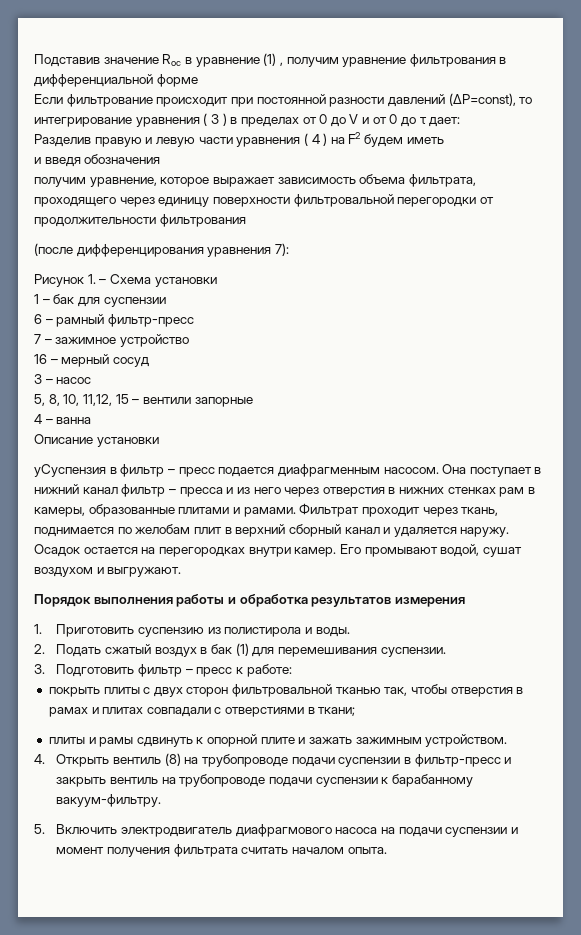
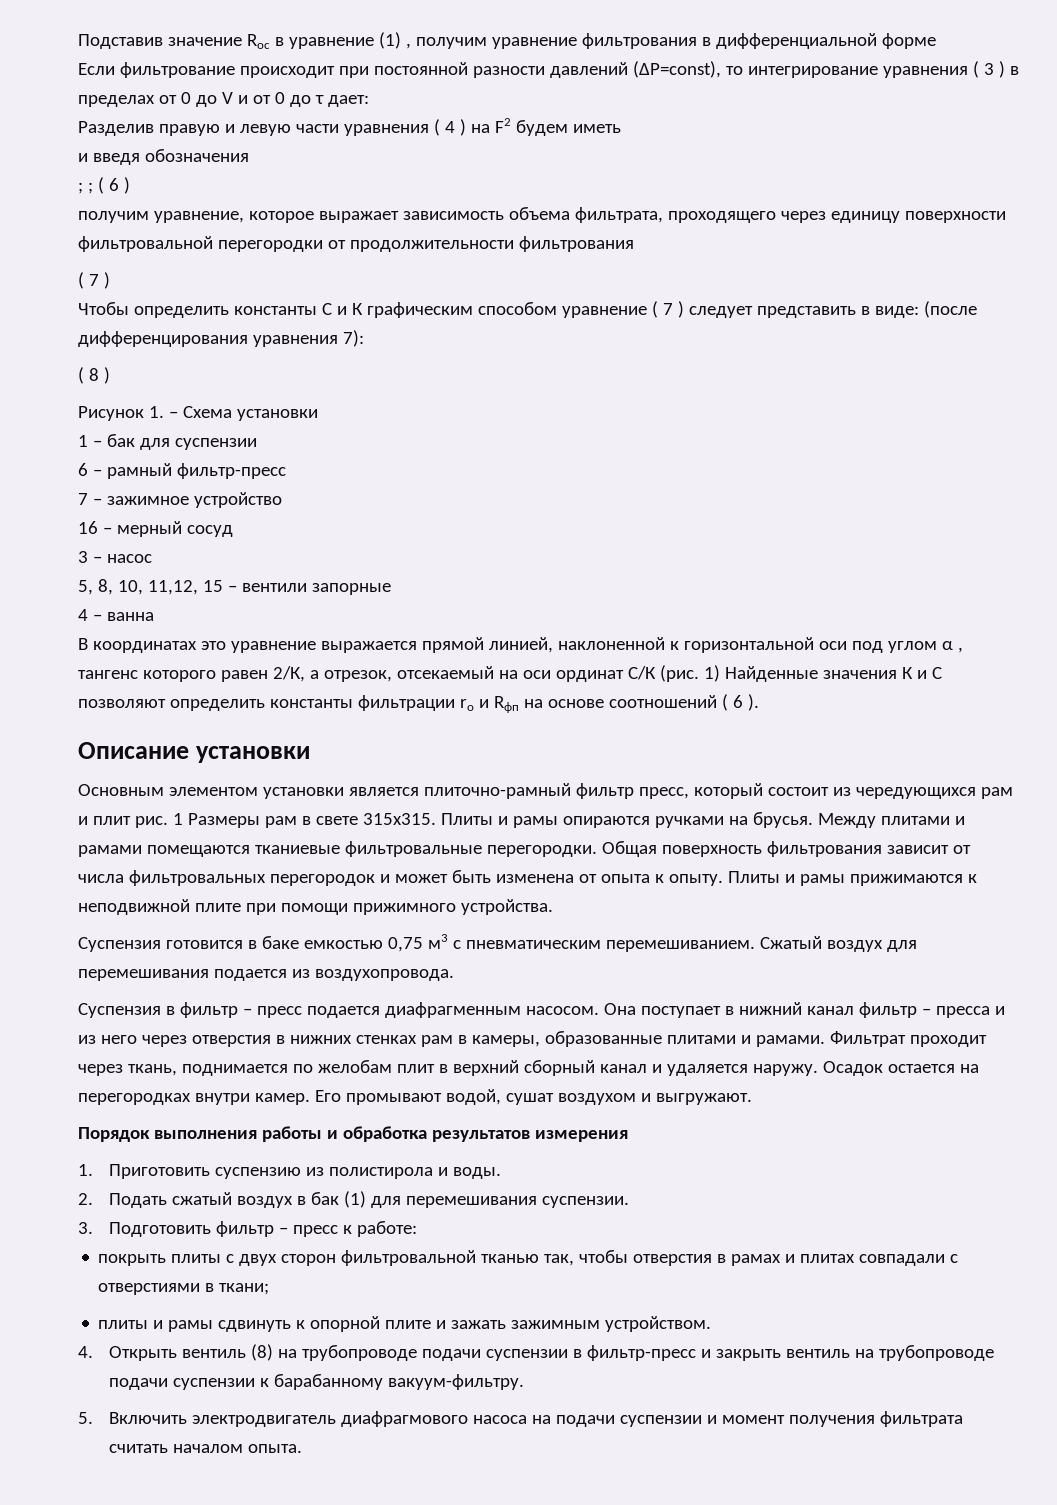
+ ; ; ( 6 )
  получим уравнение, которое выражает зависимость объема фильтрата, проходящего через единицу поверхности фильтровальной перегородки от продолжительности фильтрования
- (после дифференцирования уравнения 7):
+ ( 7 )
+ Чтобы определить константы С и К графическим способом уравнение ( 7 ) следует представить в виде: (после дифференцирования уравнения 7):
+ ( 8 )
+ В координатах это уравнение выражается прямой линией, наклоненной к горизонтальной оси под углом α , тангенс которого равен 2/К, а отрезок, отсекаемый на оси ординат С/К (рис. 1) Найденные значения К и С позволяют определить константы фильтрации ro и Rфп на основе соотношений ( 6 ).
  Описание установки
- уСуспензия в фильтр – пресс подается диафрагменным насосом.
+ Основным элементом установки является плиточно-рамный фильтр пресс, который состоит из чередующихся рам и плит рис. 1 Размеры рам в свете 315х315. Плиты и рамы опираются ручками на брусья. Между плитами и рамами помещаются тканиевые фильтровальные перегородки. Общая поверхность фильтрования зависит от числа фильтровальных перегородок и может быть изменена от опыта к опыту. Плиты и рамы прижимаются к неподвижной плите при помощи прижимного устройства.
+ Суспензия готовится в баке емкостью 0,75 м3 с пневматическим перемешиванием. Сжатый воздух для перемешивания подается из воздухопровода.
+ Суспензия в фильтр – пресс подается диафрагменным насосом.

